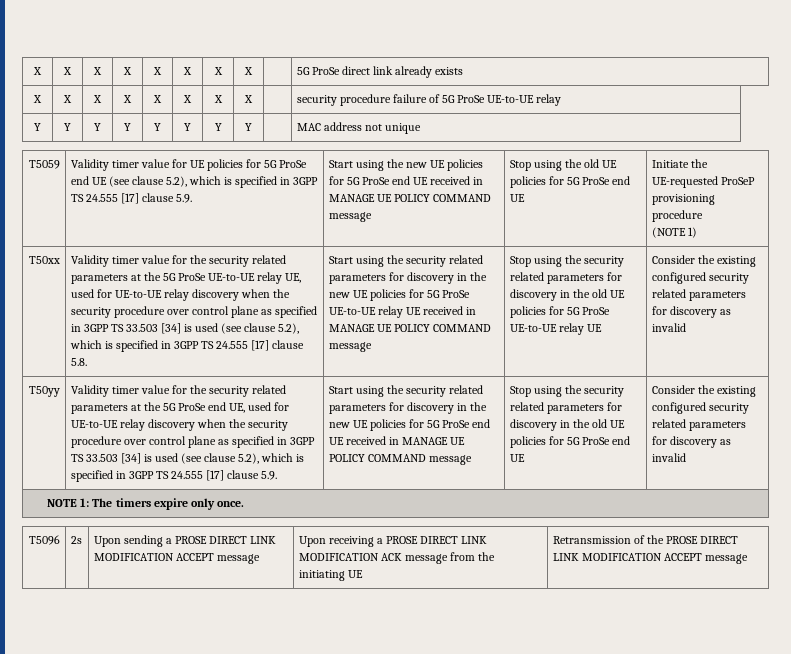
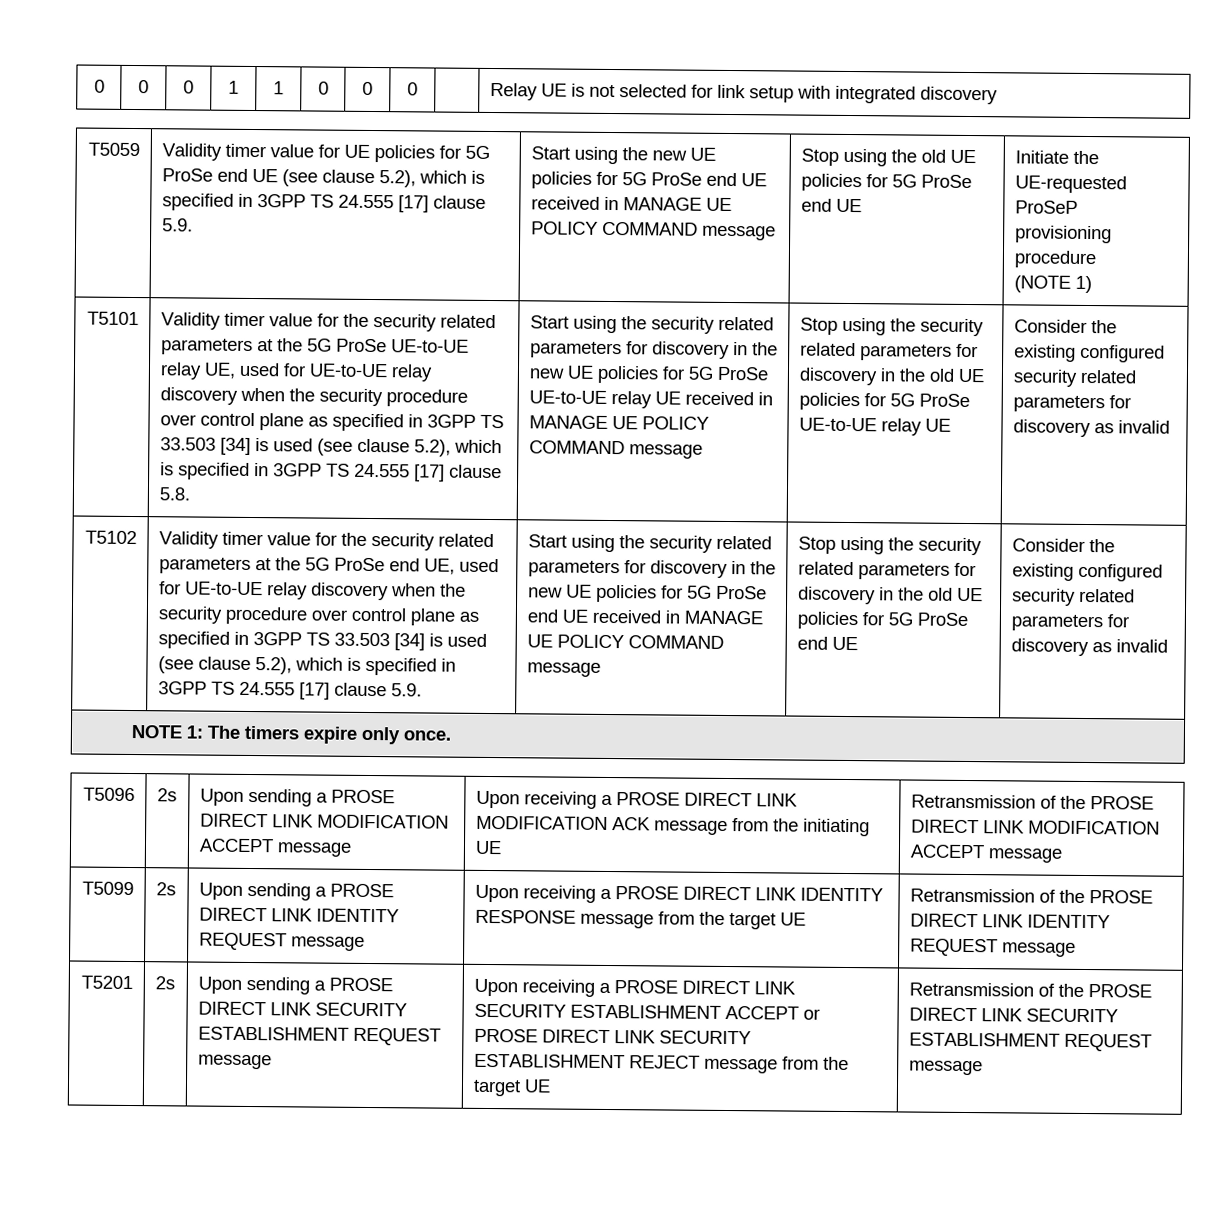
- X | X | X | X | X | X | X | X | | 5G ProSe direct link already exists
- X | X | X | X | X | X | X | X | | security procedure failure of 5G ProSe UE-to-UE relay
- Y | Y | Y | Y | Y | Y | Y | Y | | MAC address not unique
+ 0 | 0 | 0 | 1 | 1 | 0 | 0 | 0 | | Relay UE is not selected for link setup with integrated discovery
- T50xx
+ T5101
- T50yy
+ T5102
+ T5099 | 2s | Upon sending a PROSE DIRECT LINK IDENTITY REQUEST message | Upon receiving a PROSE DIRECT LINK IDENTITY RESPONSE message from the target UE | Retransmission of the PROSE DIRECT LINK IDENTITY REQUEST message
+ T5201 | 2s | Upon sending a PROSE DIRECT LINK SECURITY ESTABLISHMENT REQUEST message | Upon receiving a PROSE DIRECT LINK SECURITY ESTABLISHMENT ACCEPT or PROSE DIRECT LINK SECURITY ESTABLISHMENT REJECT message from the target UE | Retransmission of the PROSE DIRECT LINK SECURITY ESTABLISHMENT REQUEST message

